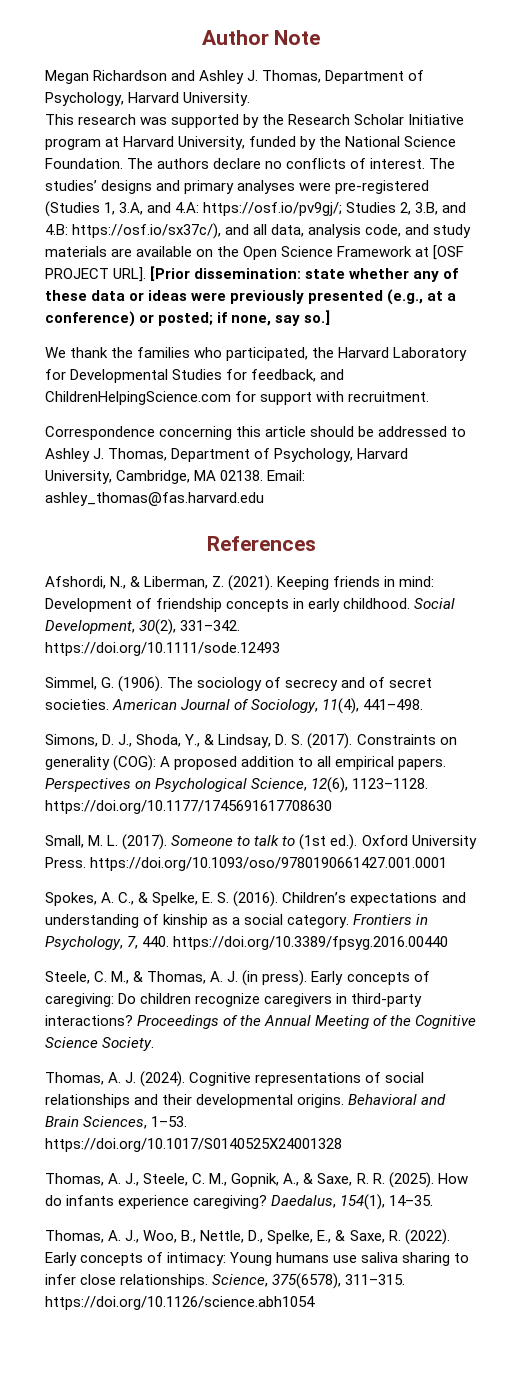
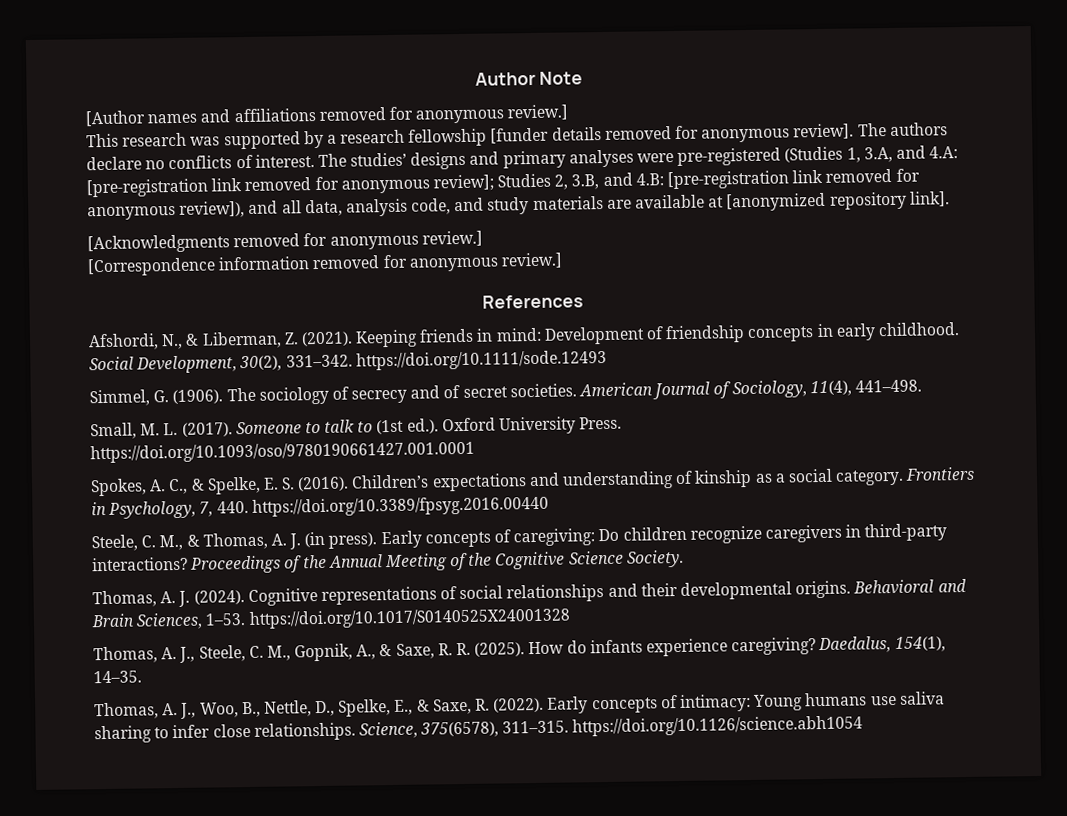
- Megan Richardson and Ashley J. Thomas, Department of Psychology, Harvard University.
+ [Author names and affiliations removed for anonymous review.]
- This research was supported by the Research Scholar Initiative program at Harvard University, funded by the National Science Foundation.
+ This research was supported by a research fellowship [funder details removed for anonymous review].
- The studies’ designs and primary analyses were pre-registered (Studies 1, 3.A, and 4.A: https://osf.io/pv9gj/; Studies 2, 3.B, and 4.B: https://osf.io/sx37c/), and all data, analysis code, and study materials are available on the Open Science Framework at [OSF PROJECT URL]. [Prior dissemination: state whether any of these data or ideas were previously presented (e.g., at a conference) or posted; if none, say so.]
- We thank the families who participated, the Harvard Laboratory for Developmental Studies for feedback, and ChildrenHelpingScience.com for support with recruitment.
- Correspondence concerning this article should be addressed to Ashley J. Thomas, Department of Psychology, Harvard University, Cambridge, MA 02138. Email: ashley_thomas@fas.harvard.edu
+ The studies’ designs and primary analyses were pre-registered (Studies 1, 3.A, and 4.A: [pre-registration link removed for anonymous review]; Studies 2, 3.B, and 4.B: [pre-registration link removed for anonymous review]), and all data, analysis code, and study materials are available at [anonymized repository link].
+ [Acknowledgments removed for anonymous review.]
+ [Correspondence information removed for anonymous review.]
- Simons, D. J., Shoda, Y., & Lindsay, D. S. (2017). Constraints on generality (COG): A proposed addition to all empirical papers. Perspectives on Psychological Science, 12(6), 1123–1128. https://doi.org/10.1177/1745691617708630

